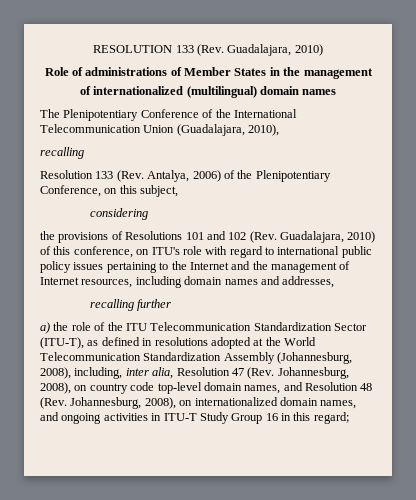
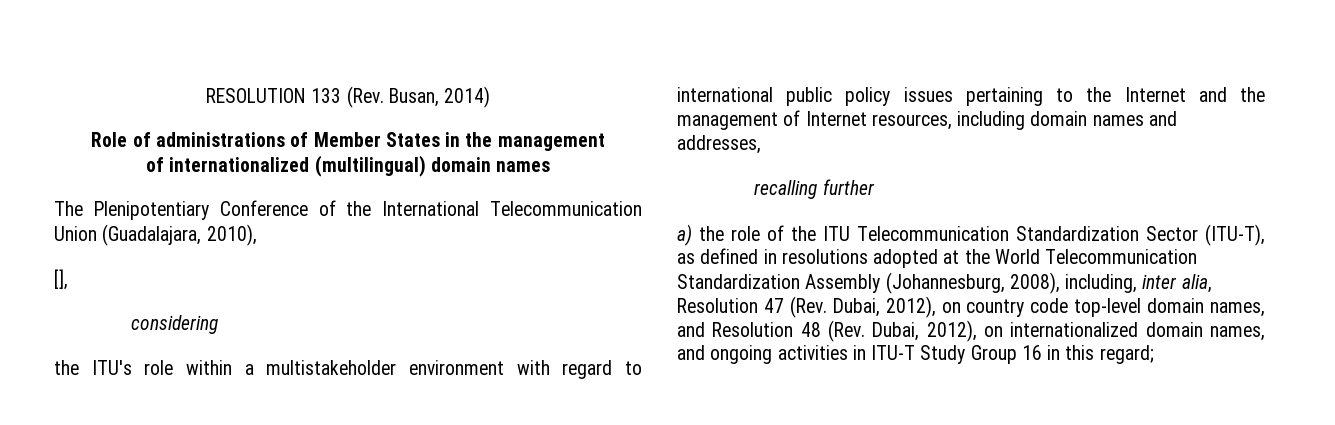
- RESOLUTION 133 (Rev. Guadalajara, 2010)
+ RESOLUTION 133 (Rev. Busan, 2014)
  The Plenipotentiary Conference of the International Telecommunication Union (Guadalajara, 2010),
- recalling
- Resolution 133 (Rev. Antalya, 2006) of the Plenipotentiary Conference, on this subject,
+ [],
  considering
- the provisions of Resolutions 101 and 102 (Rev. Guadalajara, 2010) of this conference, on ITU's role with regard to international public policy issues pertaining to the Internet and the management of Internet resources, including domain names and addresses,
+ the ITU's role within a multistakeholder environment with regard to international public policy issues pertaining to the Internet and the management of Internet resources, including domain names and addresses,
- a) the role of the ITU Telecommunication Standardization Sector (ITU-T), as defined in resolutions adopted at the World Telecommunication Standardization Assembly (Johannesburg, 2008), including, inter alia, Resolution 47 (Rev. Johannesburg, 2008), on country code top-level domain names, and Resolution 48 (Rev. Johannesburg, 2008), on internationalized domain names, and ongoing activities in ITU-T Study Group 16 in this regard;
+ a) the role of the ITU Telecommunication Standardization Sector (ITU-T), as defined in resolutions adopted at the World Telecommunication Standardization Assembly (Johannesburg, 2008), including, inter alia, Resolution 47 (Rev. Dubai, 2012), on country code top-level domain names, and Resolution 48 (Rev. Dubai, 2012), on internationalized domain names, and ongoing activities in ITU-T Study Group 16 in this regard;

